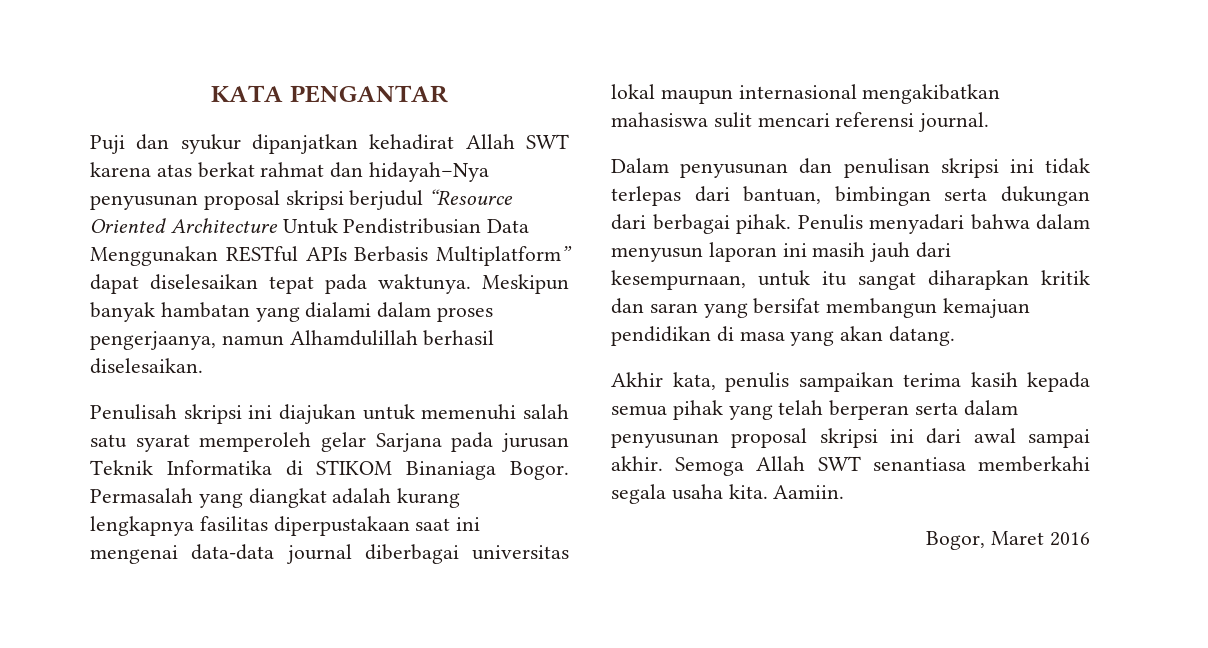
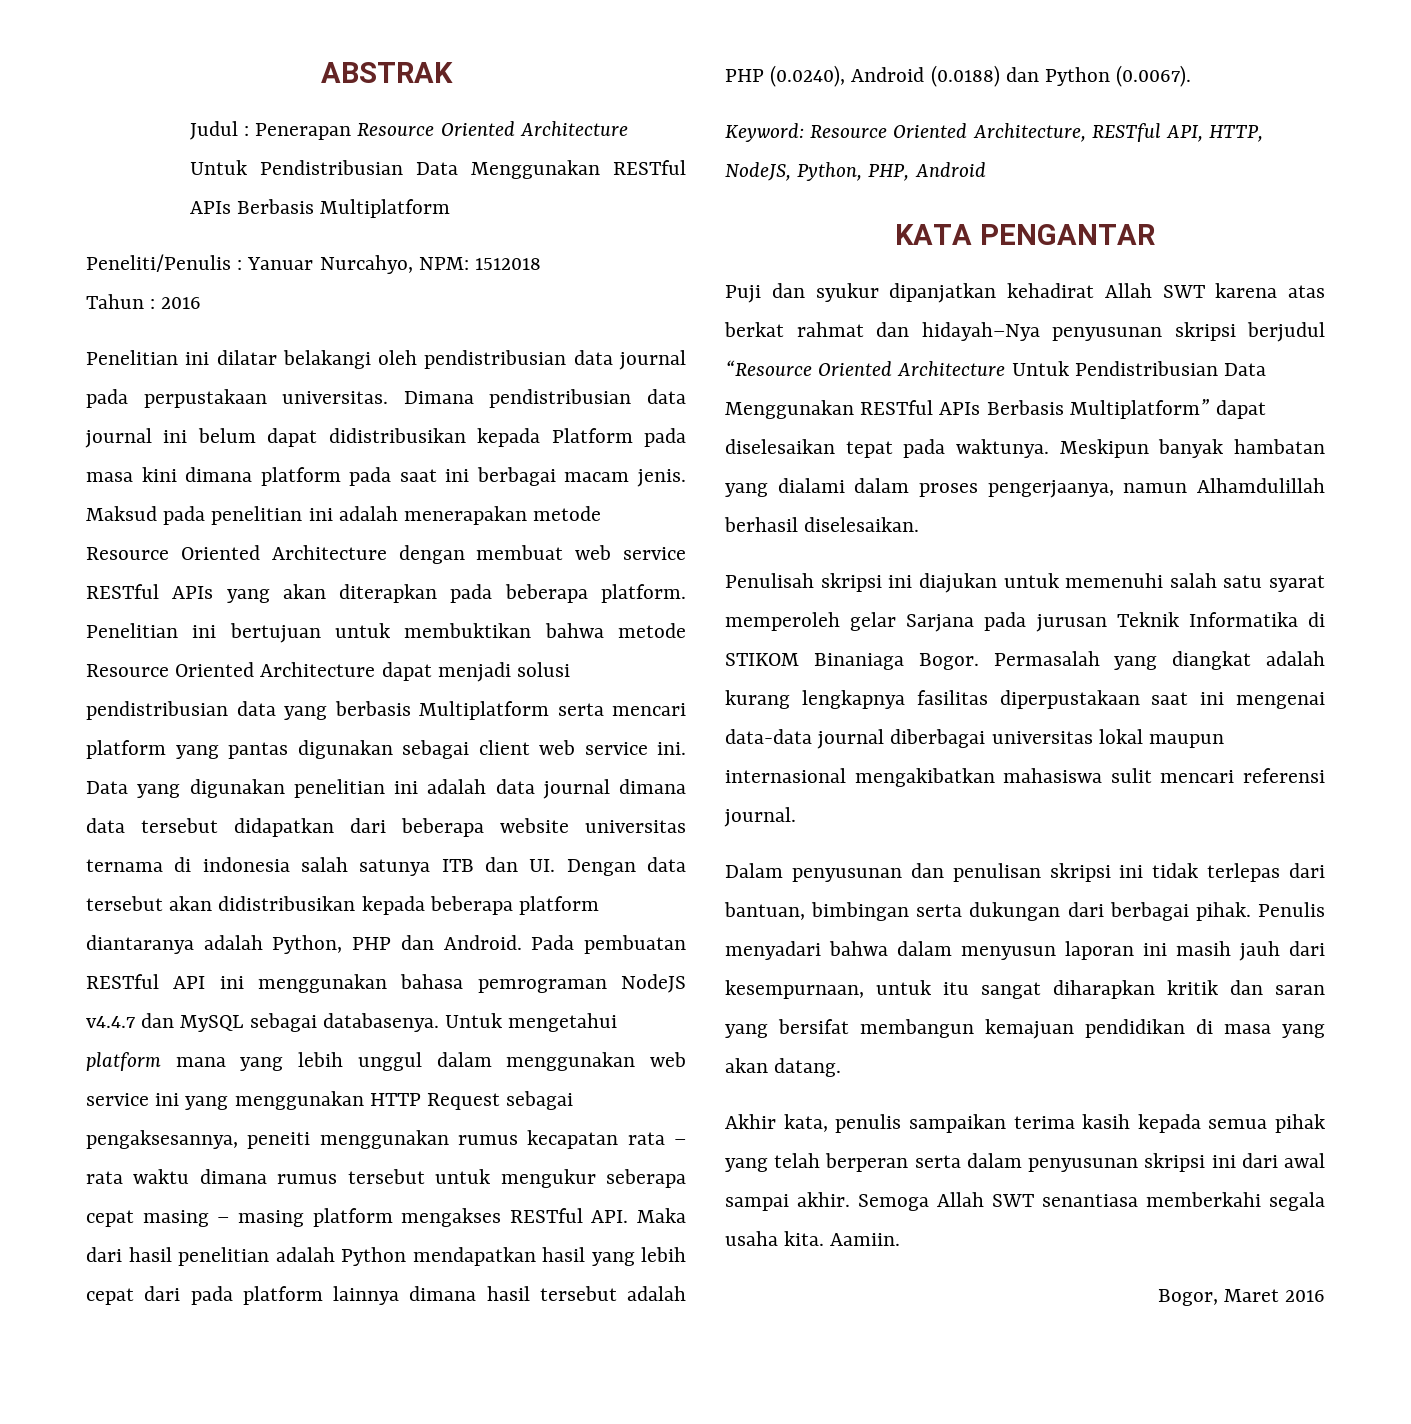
+ ABSTRAK
+ Judul : Penerapan Resource Oriented Architecture Untuk Pendistribusian Data Menggunakan RESTful APIs Berbasis Multiplatform
+ Peneliti/Penulis : Yanuar Nurcahyo, NPM: 1512018
+ Tahun : 2016
+ Penelitian ini dilatar belakangi oleh pendistribusian data journal pada perpustakaan universitas. Dimana pendistribusian data journal ini belum dapat didistribusikan kepada Platform pada masa kini dimana platform pada saat ini berbagai macam jenis. Maksud pada penelitian ini adalah menerapakan metode Resource Oriented Architecture dengan membuat web service RESTful APIs yang akan diterapkan pada beberapa platform. Penelitian ini bertujuan untuk membuktikan bahwa metode Resource Oriented Architecture dapat menjadi solusi pendistribusian data yang berbasis Multiplatform serta mencari platform yang pantas digunakan sebagai client web service ini. Data yang digunakan penelitian ini adalah data journal dimana data tersebut didapatkan dari beberapa website universitas ternama di indonesia salah satunya ITB dan UI. Dengan data tersebut akan didistribusikan kepada beberapa platform diantaranya adalah Python, PHP dan Android. Pada pembuatan RESTful API ini menggunakan bahasa pemrograman NodeJS v4.4.7 dan MySQL sebagai databasenya. Untuk mengetahui platform mana yang lebih unggul dalam menggunakan web service ini yang menggunakan HTTP Request sebagai pengaksesannya, peneiti menggunakan rumus kecapatan rata – rata waktu dimana rumus tersebut untuk mengukur seberapa cepat masing – masing platform mengakses RESTful API. Maka dari hasil penelitian adalah Python mendapatkan hasil yang lebih cepat dari pada platform lainnya dimana hasil tersebut adalah PHP (0.0240), Android (0.0188) dan Python (0.0067).
+ Keyword: Resource Oriented Architecture, RESTful API, HTTP, NodeJS, Python, PHP, Android
- Puji dan syukur dipanjatkan kehadirat Allah SWT karena atas berkat rahmat dan hidayah–Nya penyusunan proposal skripsi berjudul “Resource Oriented Architecture Untuk Pendistribusian Data Menggunakan RESTful APIs Berbasis Multiplatform” dapat diselesaikan tepat pada waktunya.
+ Puji dan syukur dipanjatkan kehadirat Allah SWT karena atas berkat rahmat dan hidayah–Nya penyusunan skripsi berjudul “Resource Oriented Architecture Untuk Pendistribusian Data Menggunakan RESTful APIs Berbasis Multiplatform” dapat diselesaikan tepat pada waktunya.
- Akhir kata, penulis sampaikan terima kasih kepada semua pihak yang telah berperan serta dalam penyusunan proposal skripsi ini dari awal sampai akhir.
+ Akhir kata, penulis sampaikan terima kasih kepada semua pihak yang telah berperan serta dalam penyusunan skripsi ini dari awal sampai akhir.

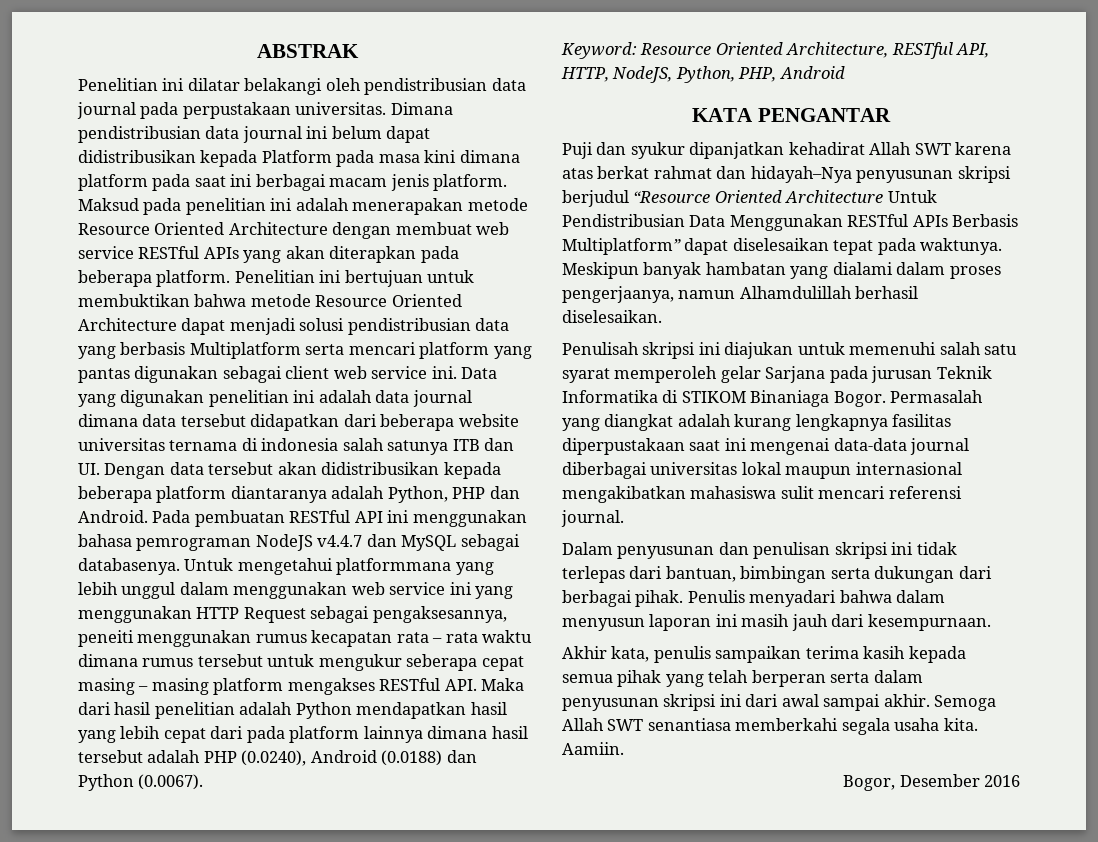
- Judul : Penerapan Resource Oriented Architecture Untuk Pendistribusian Data Menggunakan RESTful APIs Berbasis Multiplatform
- Peneliti/Penulis : Yanuar Nurcahyo, NPM: 1512018
- Tahun : 2016
- Dimana pendistribusian data journal ini belum dapat didistribusikan kepada Platform pada masa kini dimana platform pada saat ini berbagai macam jenis.
+ Dimana pendistribusian data journal ini belum dapat didistribusikan kepada Platform pada masa kini dimana platform pada saat ini berbagai macam jenis platform.
- Untuk mengetahui platform mana yang lebih unggul dalam menggunakan web service ini yang menggunakan HTTP Request sebagai pengaksesannya, peneiti menggunakan rumus kecapatan rata – rata waktu dimana rumus tersebut untuk mengukur seberapa cepat masing – masing platform mengakses RESTful API. Maka dari hasil penelitian adalah Python mendapatkan hasil yang lebih cepat dari pada platform lainnya dimana hasil tersebut adalah PHP (0.0240), Android (0.0188) dan Python (0.0067).
+ Untuk mengetahui platformmana yang lebih unggul dalam menggunakan web service ini yang menggunakan HTTP Request sebagai pengaksesannya, peneiti menggunakan rumus kecapatan rata – rata waktu dimana rumus tersebut untuk mengukur seberapa cepat masing – masing platform mengakses RESTful API. Maka dari hasil penelitian adalah Python mendapatkan hasil yang lebih cepat dari pada platform lainnya dimana hasil tersebut adalah PHP (0.0240), Android (0.0188) dan Python (0.0067).
- Penulis menyadari bahwa dalam menyusun laporan ini masih jauh dari kesempurnaan, untuk itu sangat diharapkan kritik dan saran yang bersifat membangun kemajuan pendidikan di masa yang akan datang.
+ Penulis menyadari bahwa dalam menyusun laporan ini masih jauh dari kesempurnaan.
- Bogor, Maret 2016
+ Bogor, Desember 2016

